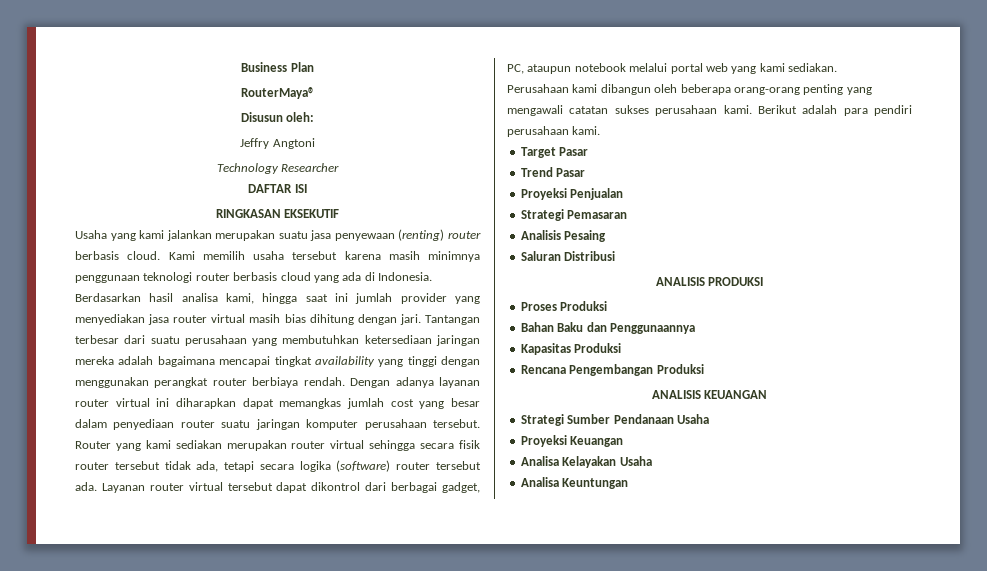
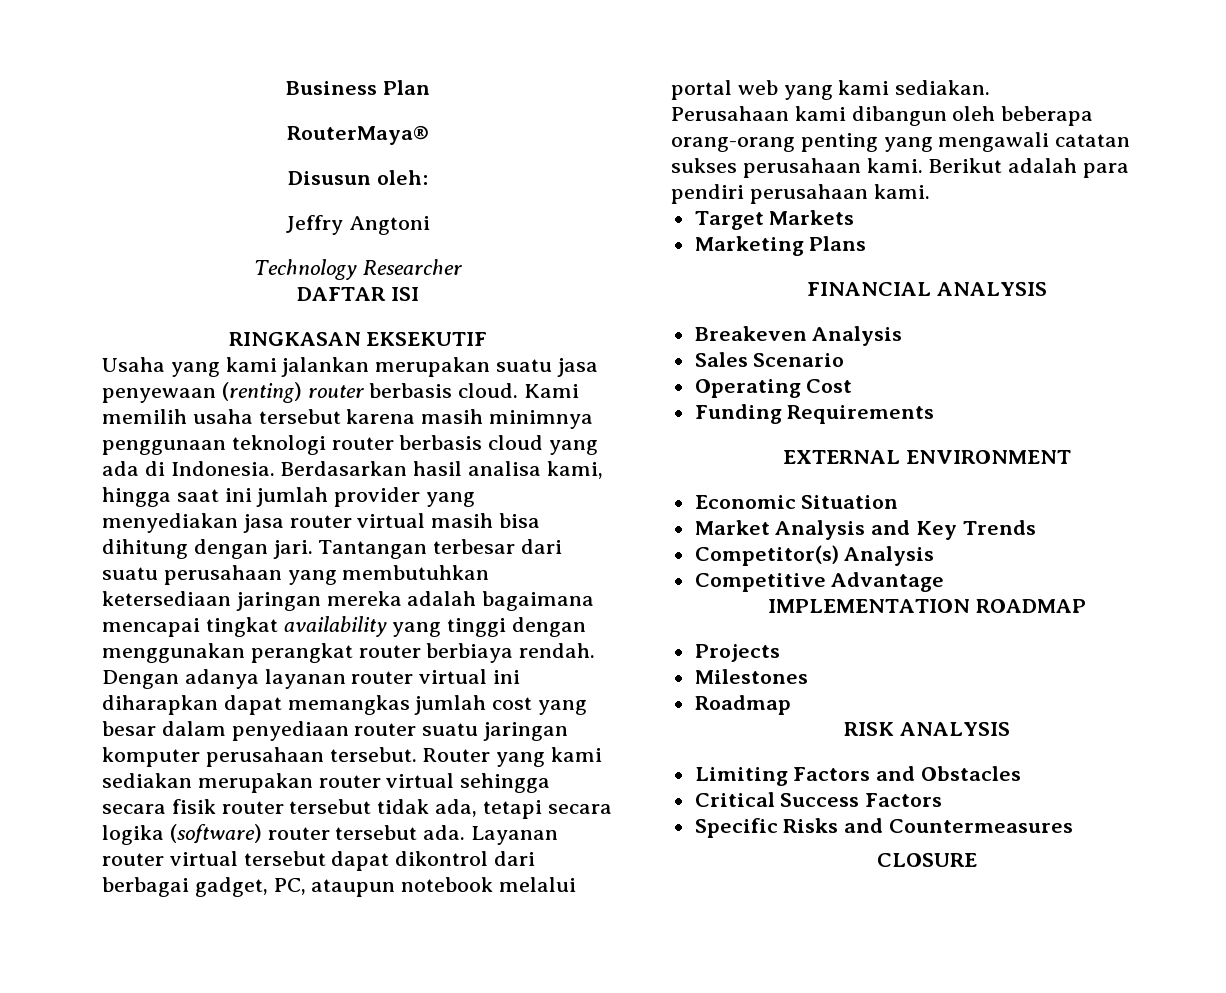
- Berdasarkan hasil analisa kami, hingga saat ini jumlah provider yang menyediakan jasa router virtual masih bias dihitung dengan jari.
+ Berdasarkan hasil analisa kami, hingga saat ini jumlah provider yang menyediakan jasa router virtual masih bisa dihitung dengan jari.
- Target Pasar
- Trend Pasar
- Proyeksi Penjualan
- Strategi Pemasaran
- Analisis Pesaing
- Saluran Distribusi
- ANALISIS PRODUKSI
- Proses Produksi
- Bahan Baku dan Penggunaannya
- Kapasitas Produksi
- Rencana Pengembangan Produksi
- ANALISIS KEUANGAN
- Strategi Sumber Pendanaan Usaha
- Proyeksi Keuangan
- Analisa Kelayakan Usaha
- Analisa Keuntungan
+ Target Markets
+ Marketing Plans
+ FINANCIAL ANALYSIS
+ Breakeven Analysis
+ Sales Scenario
+ Operating Cost
+ Funding Requirements
+ EXTERNAL ENVIRONMENT
+ Economic Situation
+ Market Analysis and Key Trends
+ Competitor(s) Analysis
+ Competitive Advantage
+ IMPLEMENTATION ROADMAP
+ Projects
+ Milestones
+ Roadmap
+ RISK ANALYSIS
+ Limiting Factors and Obstacles
+ Critical Success Factors
+ Specific Risks and Countermeasures
+ CLOSURE

